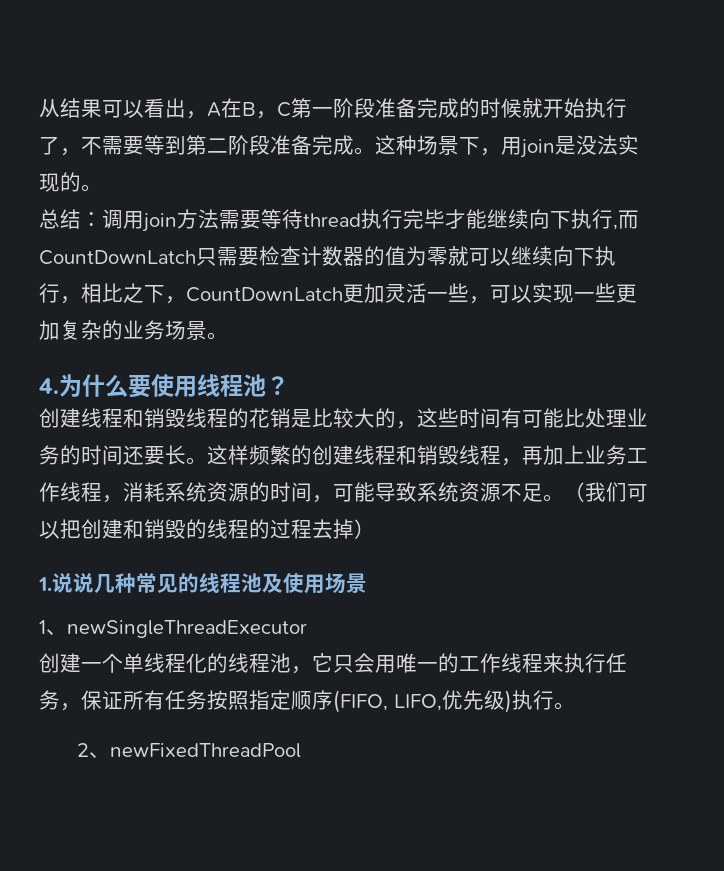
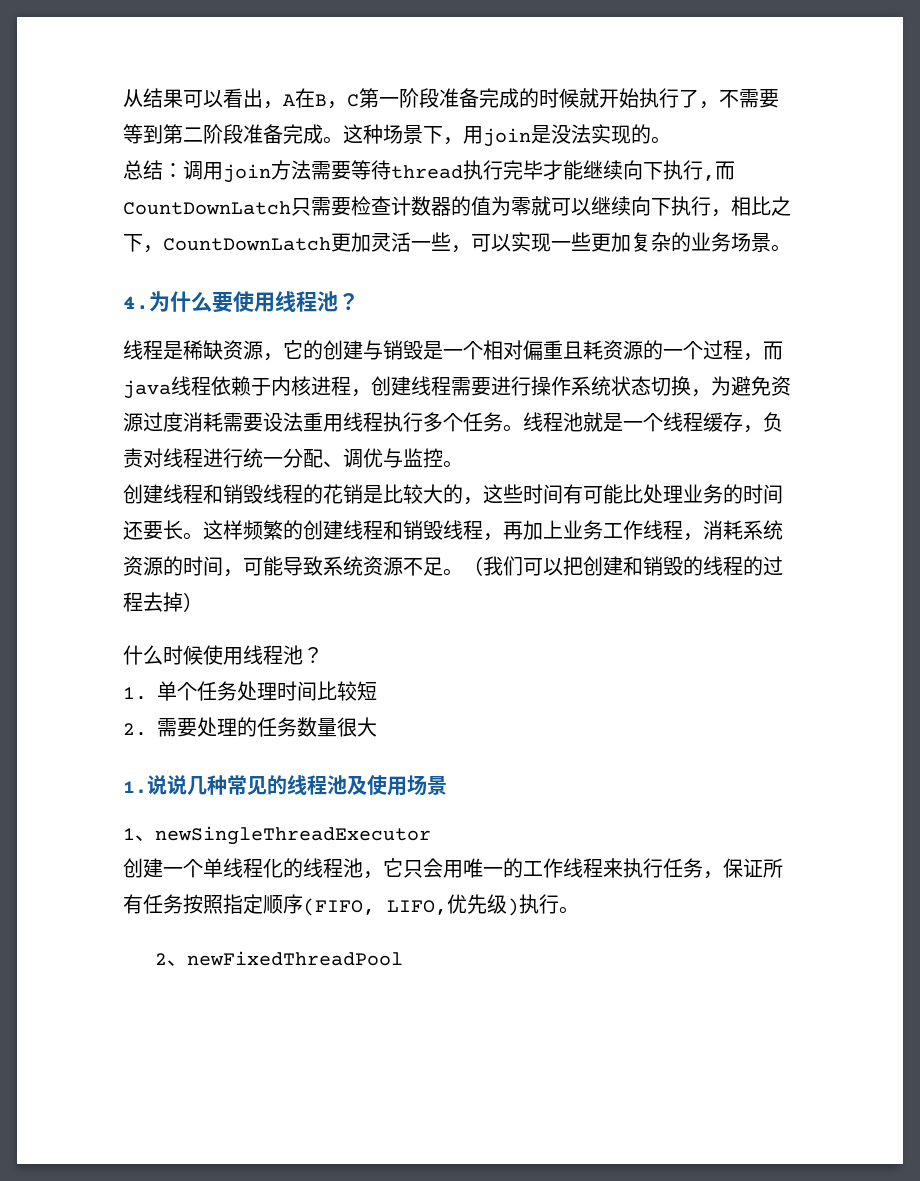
+ 线程是稀缺资源，它的创建与销毁是一个相对偏重且耗资源的一个过程，而java线程依赖于内核进程，创建线程需要进行操作系统状态切换，为避免资源过度消耗需要设法重用线程执行多个任务。线程池就是一个线程缓存，负责对线程进行统一分配、调优与监控。
+ 什么时候使用线程池？
+ 1.单个任务处理时间比较短
+ 2.需要处理的任务数量很大

